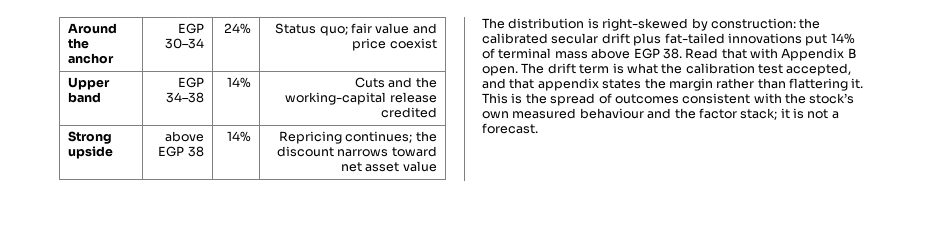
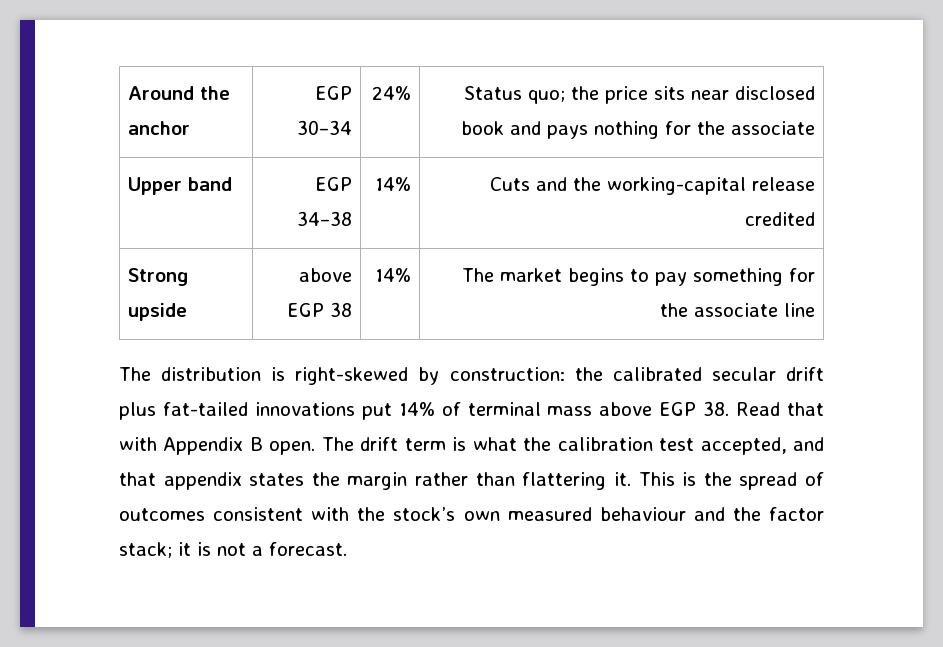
- Around the anchor | EGP 30–34 | 24% | Status quo; fair value and price coexist
+ Around the anchor | EGP 30–34 | 24% | Status quo; the price sits near disclosed book and pays nothing for the associate
- Strong upside | above EGP 38 | 14% | Repricing continues; the discount narrows toward net asset value
+ Strong upside | above EGP 38 | 14% | The market begins to pay something for the associate line

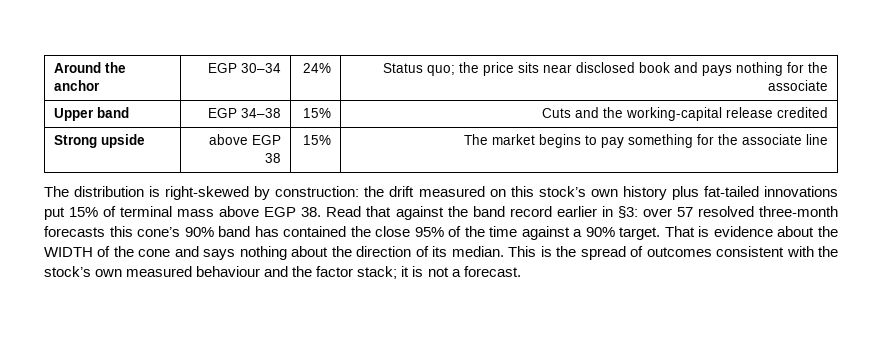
- Upper band | EGP 34–38 | 14% | Cuts and the working-capital release credited
+ Upper band | EGP 34–38 | 15% | Cuts and the working-capital release credited
- Strong upside | above EGP 38 | 14% | The market begins to pay something for the associate line
+ Strong upside | above EGP 38 | 15% | The market begins to pay something for the associate line
- The distribution is right-skewed by construction: the calibrated secular drift plus fat-tailed innovations put 14% of terminal mass above EGP 38. Read that with Appendix B open. The drift term is what the calibration test accepted, and that appendix states the margin rather than flattering it.
+ The distribution is right-skewed by construction: the drift measured on this stock’s own history plus fat-tailed innovations put 15% of terminal mass above EGP 38. Read that against the band record earlier in §3: over 57 resolved three-month forecasts this cone’s 90% band has contained the close 95% of the time against a 90% target. That is evidence about the WIDTH of the cone and says nothing about the direction of its median.

